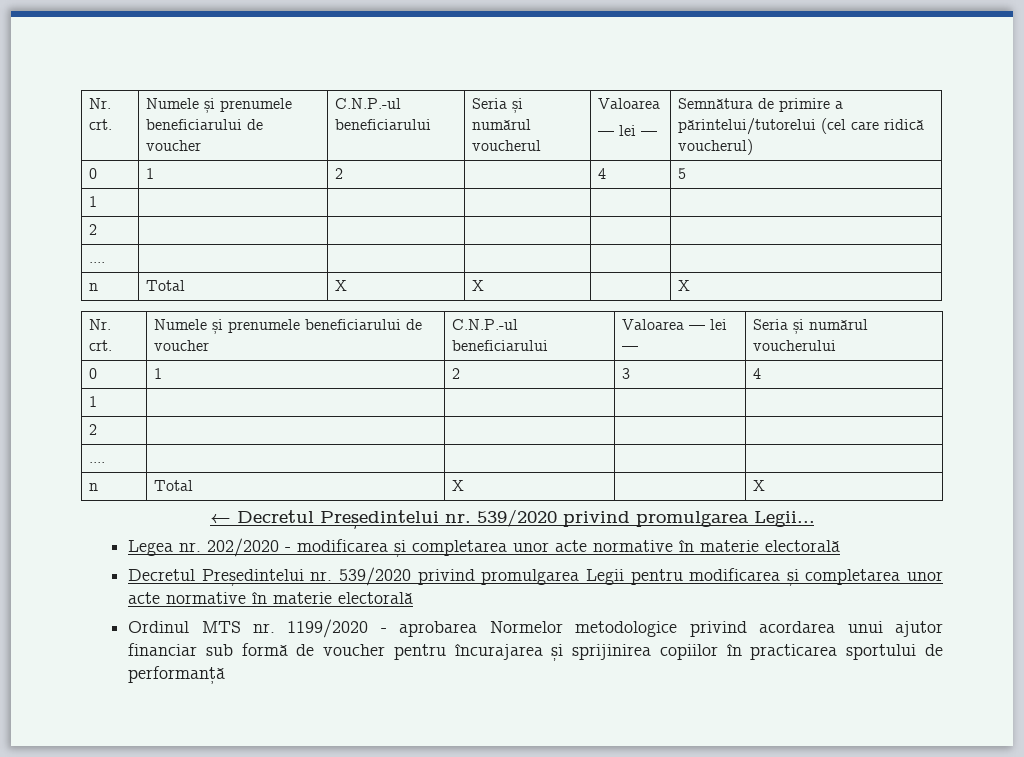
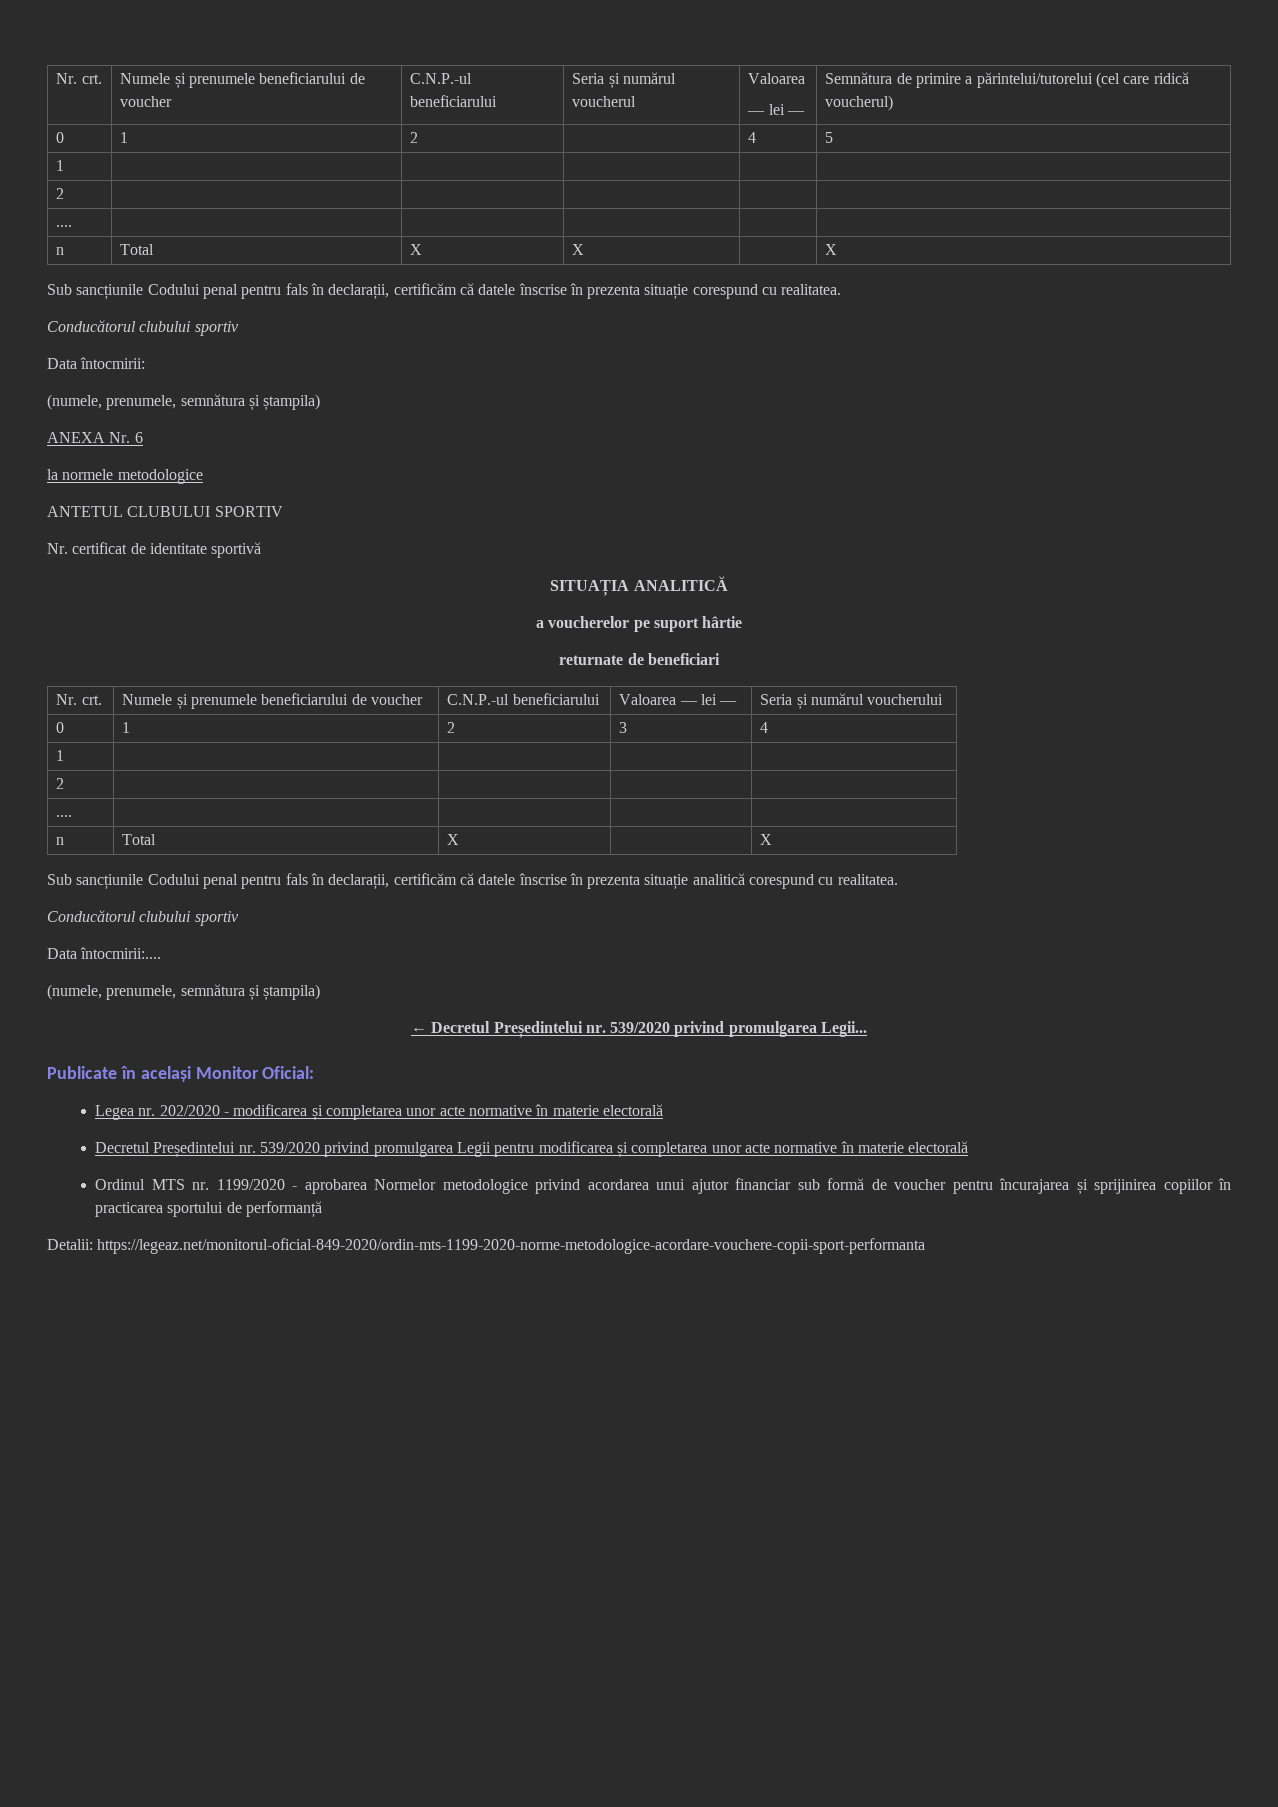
+ Sub sancțiunile Codului penal pentru fals în declarații, certificăm că datele înscrise în prezenta situație corespund cu realitatea.
+ Conducătorul clubului sportiv
+ Data întocmirii:
+ (numele, prenumele, semnătura și ștampila)
+ ANEXA Nr. 6
+ la normele metodologice
+ ANTETUL CLUBULUI SPORTIV
+ Nr. certificat de identitate sportivă
+ SITUAȚIA ANALITICĂ
+ a voucherelor pe suport hârtie
+ returnate de beneficiari
+ Sub sancțiunile Codului penal pentru fals în declarații, certificăm că datele înscrise în prezenta situație analitică corespund cu realitatea.
+ Conducătorul clubului sportiv
+ Data întocmirii:....
+ (numele, prenumele, semnătura și ștampila)
+ Publicate în același Monitor Oficial:
+ Detalii: https://legeaz.net/monitorul-oficial-849-2020/ordin-mts-1199-2020-norme-metodologice-acordare-vouchere-copii-sport-performanta

